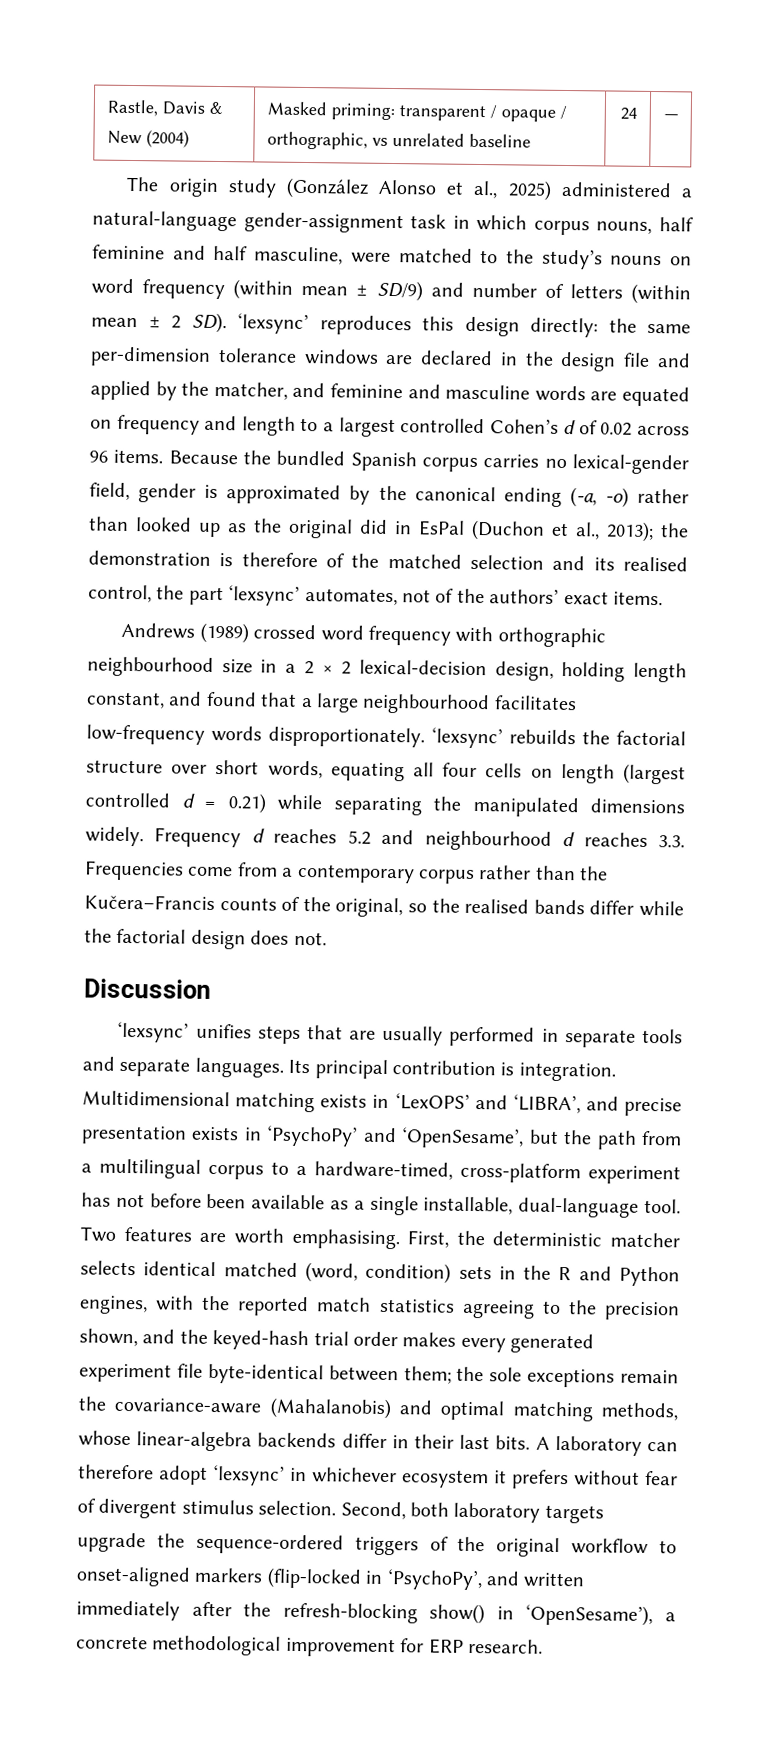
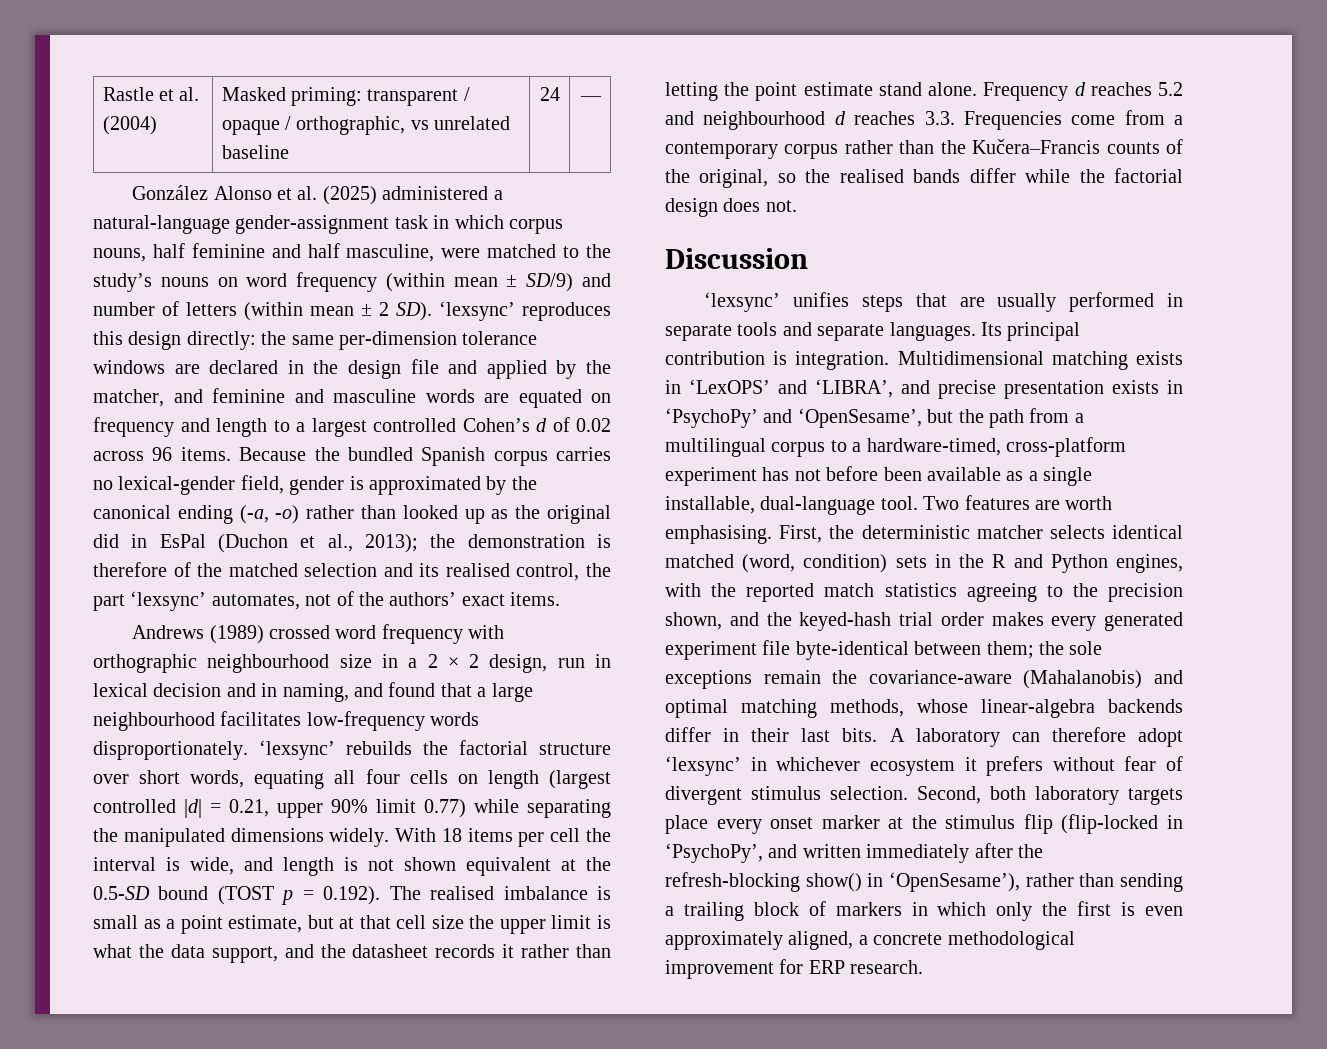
- Rastle, Davis & New (2004) | Masked priming: transparent / opaque / orthographic, vs unrelated baseline | 24 | —
+ Rastle et al. (2004) | Masked priming: transparent / opaque / orthographic, vs unrelated baseline | 24 | —
- The origin study (González Alonso et al., 2025) administered a natural-language gender-assignment task in which corpus nouns, half feminine and half masculine, were matched to the study’s nouns on word frequency (within mean ± SD/9) and number of letters (within mean ± 2 SD). ‘lexsync’ reproduces this design directly:
+ González Alonso et al. (2025) administered a natural-language gender-assignment task in which corpus nouns, half feminine and half masculine, were matched to the study’s nouns on word frequency (within mean ± SD/9) and number of letters (within mean ± 2 SD). ‘lexsync’ reproduces this design directly:
- Andrews (1989) crossed word frequency with orthographic neighbourhood size in a 2 × 2 lexical-decision design, holding length constant, and found that a large neighbourhood facilitates low-frequency words disproportionately.
+ Andrews (1989) crossed word frequency with orthographic neighbourhood size in a 2 × 2 design, run in lexical decision and in naming, and found that a large neighbourhood facilitates low-frequency words disproportionately.
- ‘lexsync’ rebuilds the factorial structure over short words, equating all four cells on length (largest controlled d = 0.21) while separating the manipulated dimensions widely.
+ ‘lexsync’ rebuilds the factorial structure over short words, equating all four cells on length (largest controlled |d| = 0.21, upper 90% limit 0.77) while separating the manipulated dimensions widely.
+ With 18 items per cell the interval is wide, and length is not shown equivalent at the 0.5-SD bound (TOST p = 0.192). The realised imbalance is small as a point estimate, but at that cell size the upper limit is what the data support, and the datasheet records it rather than letting the point estimate stand alone.
- Second, both laboratory targets upgrade the sequence-ordered triggers of the original workflow to onset-aligned markers (flip-locked in ‘PsychoPy’, and written immediately after the refresh-blocking show() in ‘OpenSesame’), a concrete methodological improvement for ERP research.
+ Second, both laboratory targets place every onset marker at the stimulus flip (flip-locked in ‘PsychoPy’, and written immediately after the refresh-blocking show() in ‘OpenSesame’), rather than sending a trailing block of markers in which only the first is even approximately aligned, a concrete methodological improvement for ERP research.

